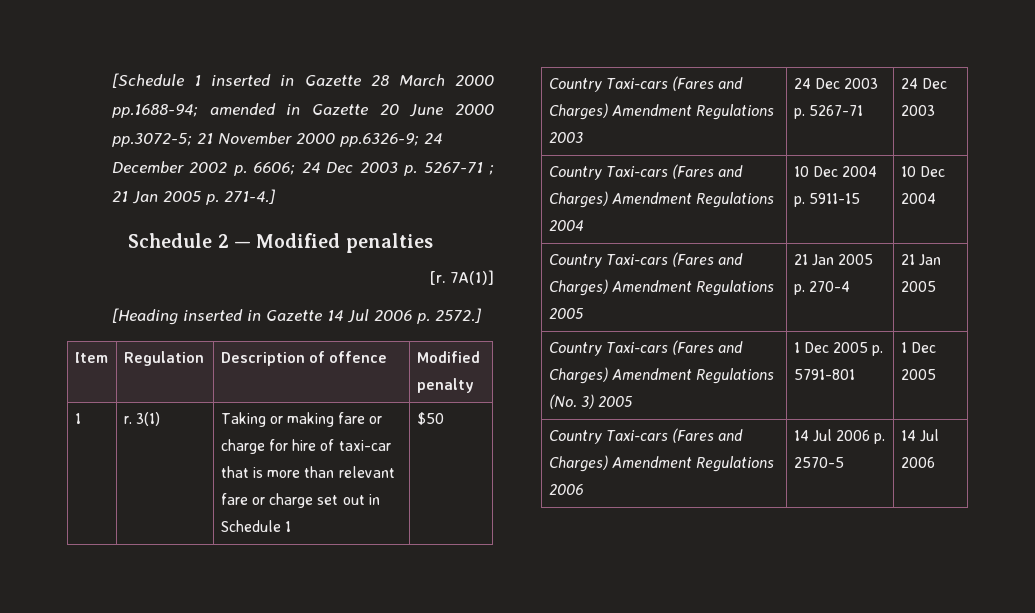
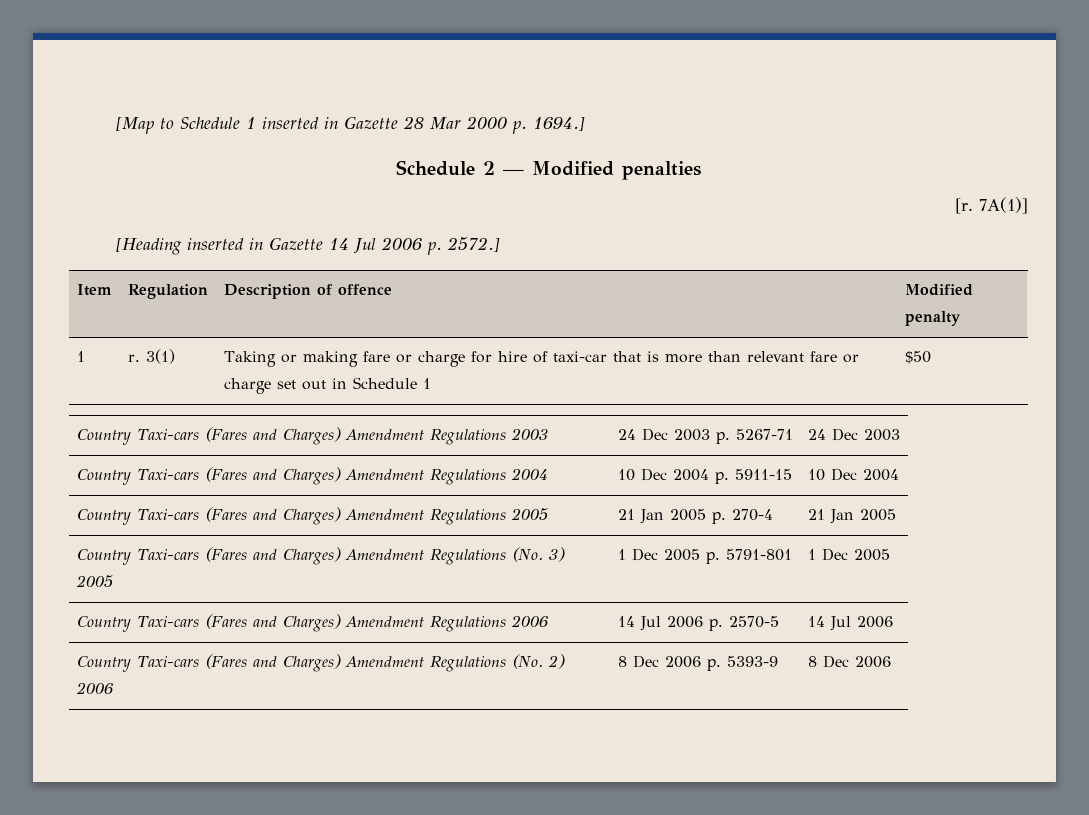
- [Schedule 1 inserted in Gazette 28 March 2000 pp.1688-94; amended in Gazette 20 June 2000 pp.3072-5; 21 November 2000 pp.6326-9; 24 December 2002 p. 6606; 24 Dec 2003 p. 5267-71 ; 21 Jan 2005 p. 271-4.]
+ [Map to Schedule 1 inserted in Gazette 28 Mar 2000 p. 1694.]
+ Country Taxi-cars (Fares and Charges) Amendment Regulations (No. 2) 2006 | 8 Dec 2006 p. 5393-9 | 8 Dec 2006

